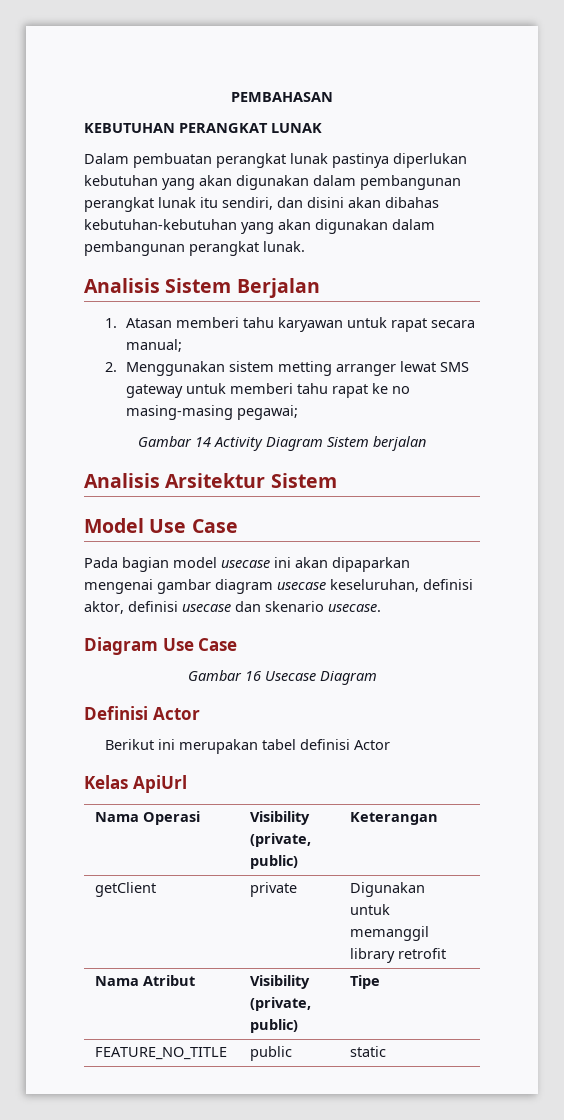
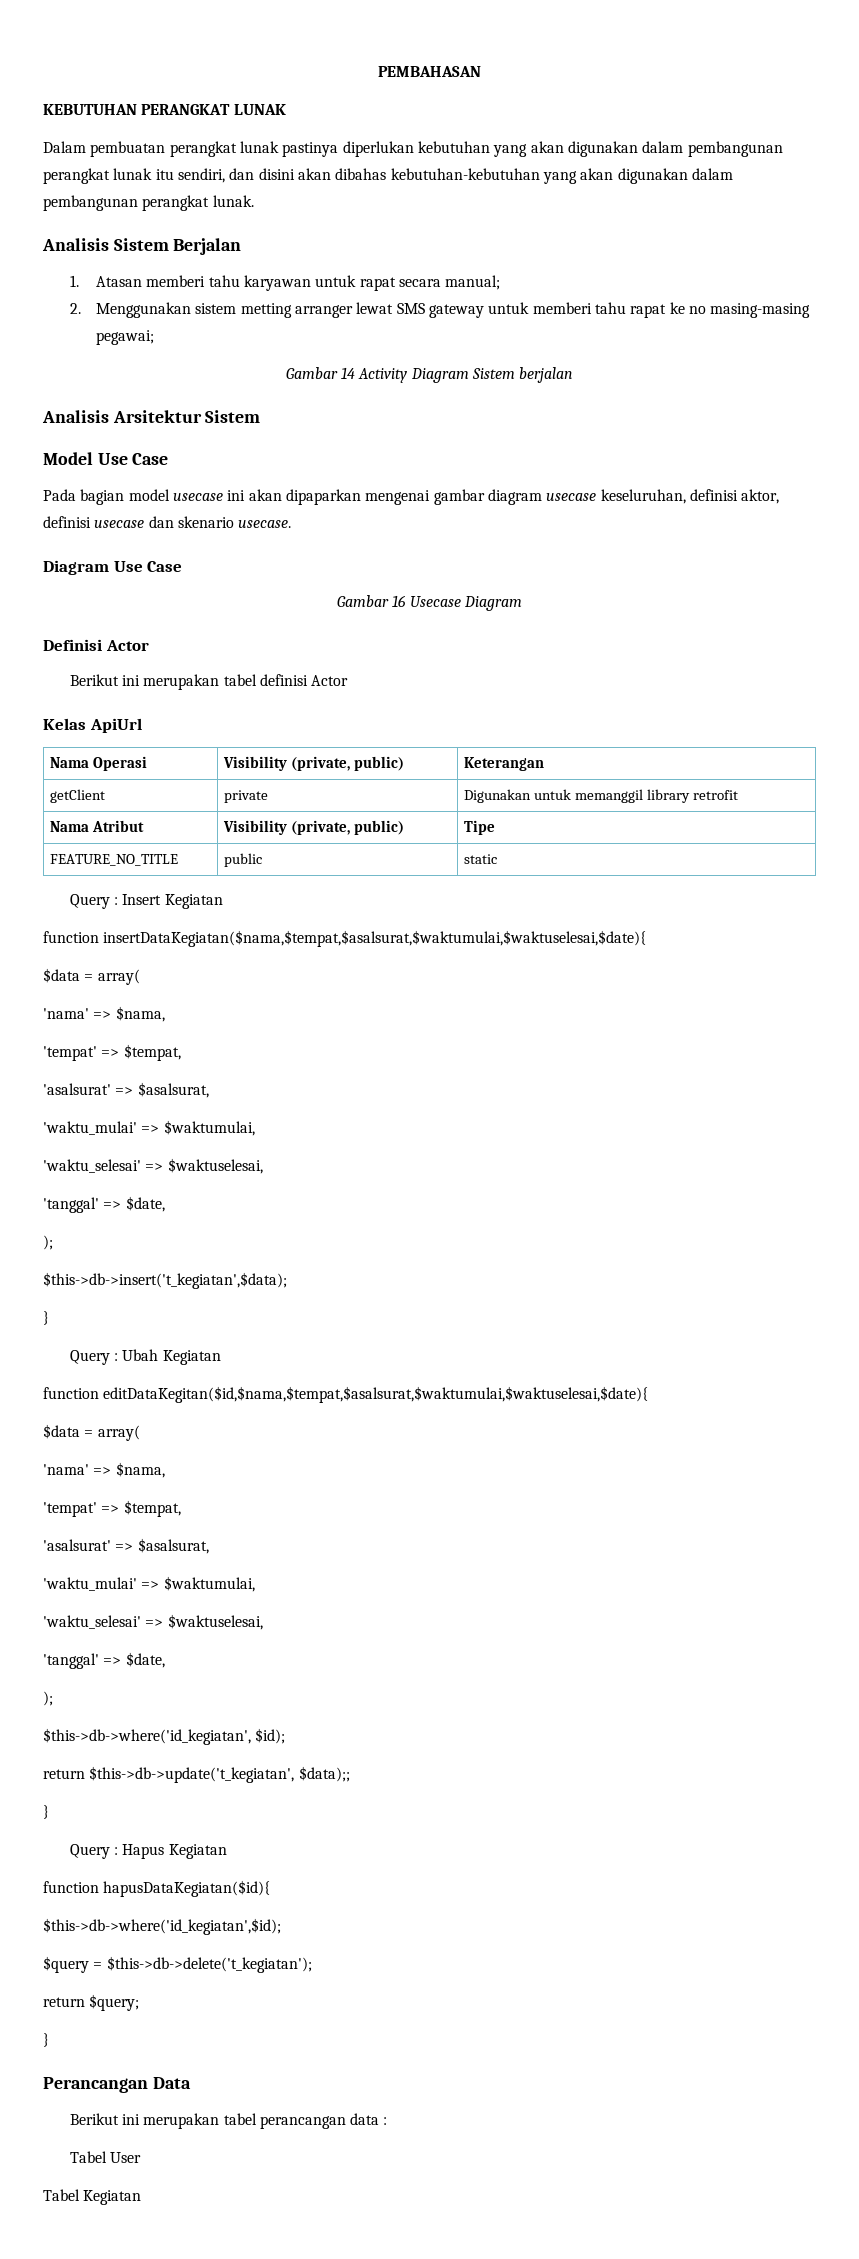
+ Query : Insert Kegiatan
+ function insertDataKegiatan($nama,$tempat,$asalsurat,$waktumulai,$waktuselesai,$date){
+ $data = array(
+ 'nama' => $nama,
+ 'tempat' => $tempat,
+ 'asalsurat' => $asalsurat,
+ 'waktu_mulai' => $waktumulai,
+ 'waktu_selesai' => $waktuselesai,
+ 'tanggal' => $date,
+ );
+ $this->db->insert('t_kegiatan',$data);
+ }
+ Query : Ubah Kegiatan
+ function editDataKegitan($id,$nama,$tempat,$asalsurat,$waktumulai,$waktuselesai,$date){
+ $data = array(
+ 'nama' => $nama,
+ 'tempat' => $tempat,
+ 'asalsurat' => $asalsurat,
+ 'waktu_mulai' => $waktumulai,
+ 'waktu_selesai' => $waktuselesai,
+ 'tanggal' => $date,
+ );
+ $this->db->where('id_kegiatan', $id);
+ return $this->db->update('t_kegiatan', $data);;
+ }
+ Query : Hapus Kegiatan
+ function hapusDataKegiatan($id){
+ $this->db->where('id_kegiatan',$id);
+ $query = $this->db->delete('t_kegiatan');
+ return $query;
+ }
+ Perancangan Data
+ Berikut ini merupakan tabel perancangan data :
+ Tabel User
+ Tabel Kegiatan

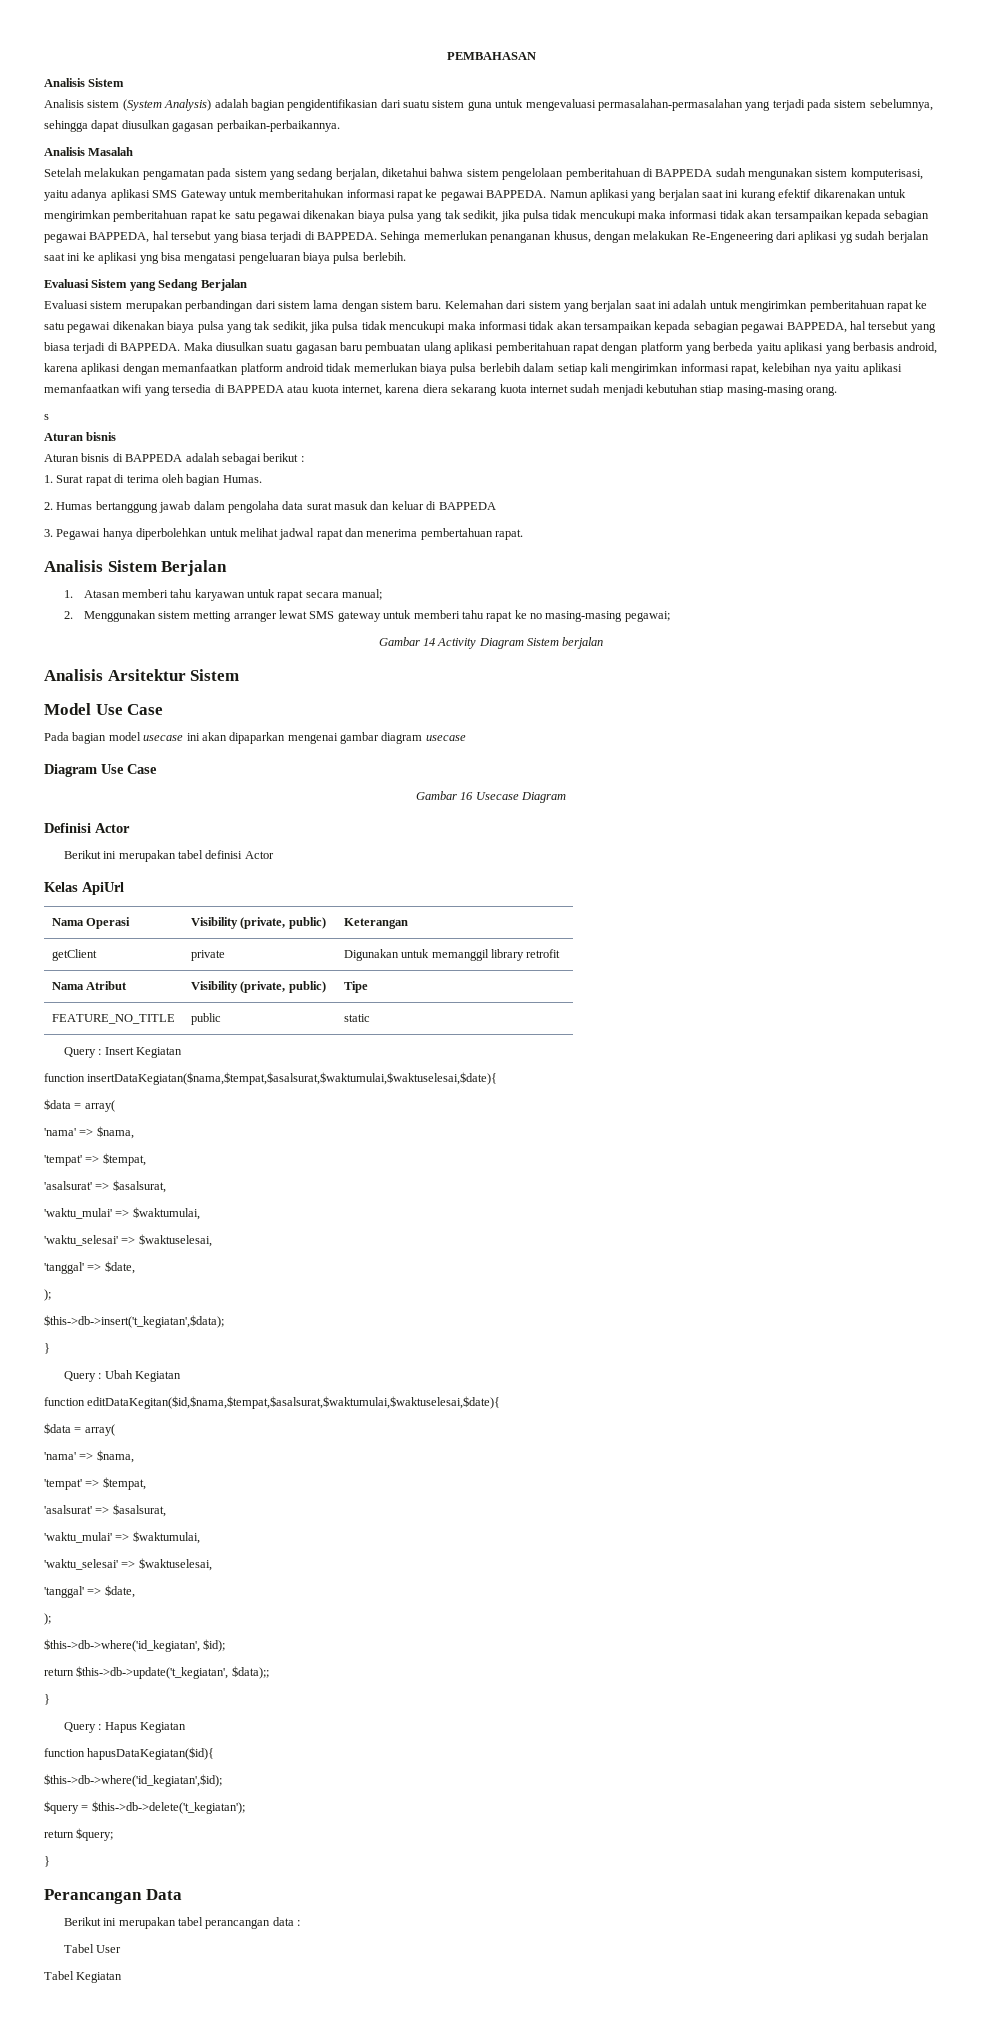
  PEMBAHASAN
- KEBUTUHAN PERANGKAT LUNAK
- Dalam pembuatan perangkat lunak pastinya diperlukan kebutuhan yang akan digunakan dalam pembangunan perangkat lunak itu sendiri, dan disini akan dibahas kebutuhan-kebutuhan yang akan digunakan dalam pembangunan perangkat lunak.
+ Analisis Sistem
+ Analisis sistem (System Analysis) adalah bagian pengidentifikasian dari suatu sistem guna untuk mengevaluasi permasalahan-permasalahan yang terjadi pada sistem sebelumnya, sehingga dapat diusulkan gagasan perbaikan-perbaikannya.
+ Analisis Masalah
+ Setelah melakukan pengamatan pada sistem yang sedang berjalan, diketahui bahwa sistem pengelolaan pemberitahuan di BAPPEDA sudah mengunakan sistem komputerisasi, yaitu adanya aplikasi SMS Gateway untuk memberitahukan informasi rapat ke pegawai BAPPEDA. Namun aplikasi yang berjalan saat ini kurang efektif dikarenakan untuk mengirimkan pemberitahuan rapat ke satu pegawai dikenakan biaya pulsa yang tak sedikit, jika pulsa tidak mencukupi maka informasi tidak akan tersampaikan kepada sebagian pegawai BAPPEDA, hal tersebut yang biasa terjadi di BAPPEDA. Sehinga memerlukan penanganan khusus, dengan melakukan Re-Engeneering dari aplikasi yg sudah berjalan saat ini ke aplikasi yng bisa mengatasi pengeluaran biaya pulsa berlebih.
+ Evaluasi Sistem yang Sedang Berjalan
+ Evaluasi sistem merupakan perbandingan dari sistem lama dengan sistem baru. Kelemahan dari sistem yang berjalan saat ini adalah untuk mengirimkan pemberitahuan rapat ke satu pegawai dikenakan biaya pulsa yang tak sedikit, jika pulsa tidak mencukupi maka informasi tidak akan tersampaikan kepada sebagian pegawai BAPPEDA, hal tersebut yang biasa terjadi di BAPPEDA. Maka diusulkan suatu gagasan baru pembuatan ulang aplikasi pemberitahuan rapat dengan platform yang berbeda yaitu aplikasi yang berbasis android, karena aplikasi dengan memanfaatkan platform android tidak memerlukan biaya pulsa berlebih dalam setiap kali mengirimkan informasi rapat, kelebihan nya yaitu aplikasi memanfaatkan wifi yang tersedia di BAPPEDA atau kuota internet, karena diera sekarang kuota internet sudah menjadi kebutuhan stiap masing-masing orang.
+ s
+ Aturan bisnis
+ Aturan bisnis di BAPPEDA adalah sebagai berikut :
+ 1. Surat rapat di terima oleh bagian Humas.
+ 2. Humas bertanggung jawab dalam pengolaha data surat masuk dan keluar di BAPPEDA
+ 3. Pegawai hanya diperbolehkan untuk melihat jadwal rapat dan menerima pembertahuan rapat.
- Pada bagian model usecase ini akan dipaparkan mengenai gambar diagram usecase keseluruhan, definisi aktor, definisi usecase dan skenario usecase.
+ Pada bagian model usecase ini akan dipaparkan mengenai gambar diagram usecase

